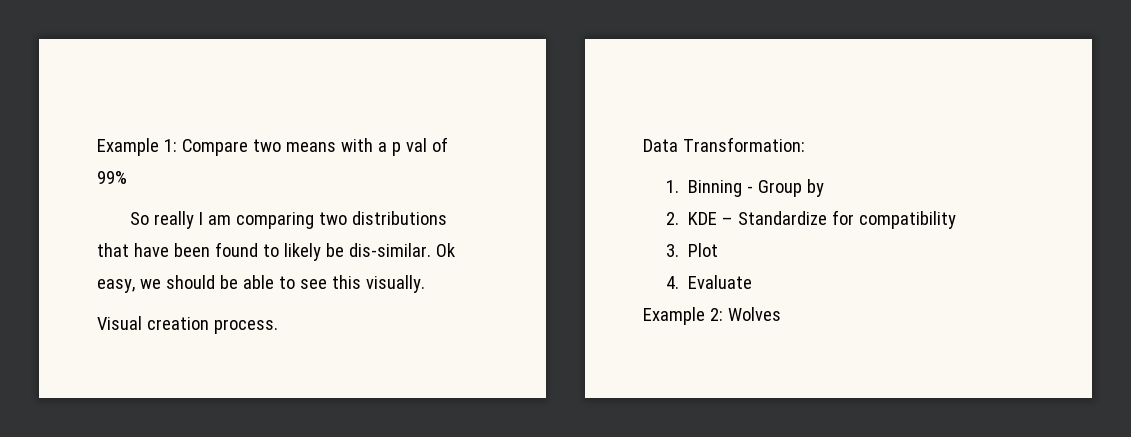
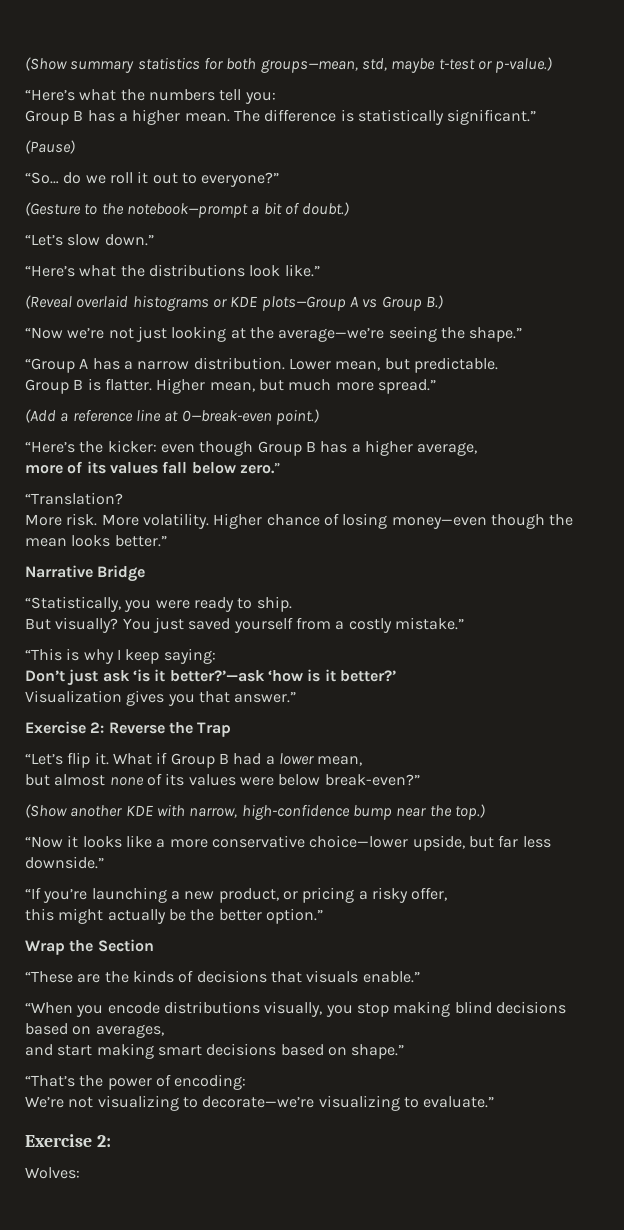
- Example 1: Compare two means with a p val of 99%
- So really I am comparing two distributions that have been found to likely be dis-similar. Ok easy, we should be able to see this visually.
- Visual creation process.
- Data Transformation:
- 1. Binning - Group by
- 2. KDE – Standardize for compatibility
- 3. Plot
- 4. Evaluate
- Example 2: Wolves
+ (Show summary statistics for both groups—mean, std, maybe t-test or p-value.)
+ “Here’s what the numbers tell you:
+ Group B has a higher mean. The difference is statistically significant.”
+ (Pause)
+ “So… do we roll it out to everyone?”
+ (Gesture to the notebook—prompt a bit of doubt.)
+ “Let’s slow down.”
+ “Here’s what the distributions look like.”
+ (Reveal overlaid histograms or KDE plots—Group A vs Group B.)
+ “Now we’re not just looking at the average—we’re seeing the shape.”
+ “Group A has a narrow distribution. Lower mean, but predictable.
+ Group B is flatter. Higher mean, but much more spread.”
+ (Add a reference line at 0—break-even point.)
+ “Here’s the kicker: even though Group B has a higher average,
+ more of its values fall below zero.”
+ “Translation?
+ More risk. More volatility. Higher chance of losing money—even though the mean looks better.”
+ Narrative Bridge
+ “Statistically, you were ready to ship.
+ But visually? You just saved yourself from a costly mistake.”
+ “This is why I keep saying:
+ Don’t just ask ‘is it better?’—ask ‘how is it better?’
+ Visualization gives you that answer.”
+ Exercise 2: Reverse the Trap
+ “Let’s flip it. What if Group B had a lower mean,
+ but almost none of its values were below break-even?”
+ (Show another KDE with narrow, high-confidence bump near the top.)
+ “Now it looks like a more conservative choice—lower upside, but far less downside.”
+ “If you’re launching a new product, or pricing a risky offer,
+ this might actually be the better option.”
+ Wrap the Section
+ “These are the kinds of decisions that visuals enable.”
+ “When you encode distributions visually, you stop making blind decisions based on averages,
+ and start making smart decisions based on shape.”
+ “That’s the power of encoding:
+ We’re not visualizing to decorate—we’re visualizing to evaluate.”
+ Exercise 2:
+ Wolves:

